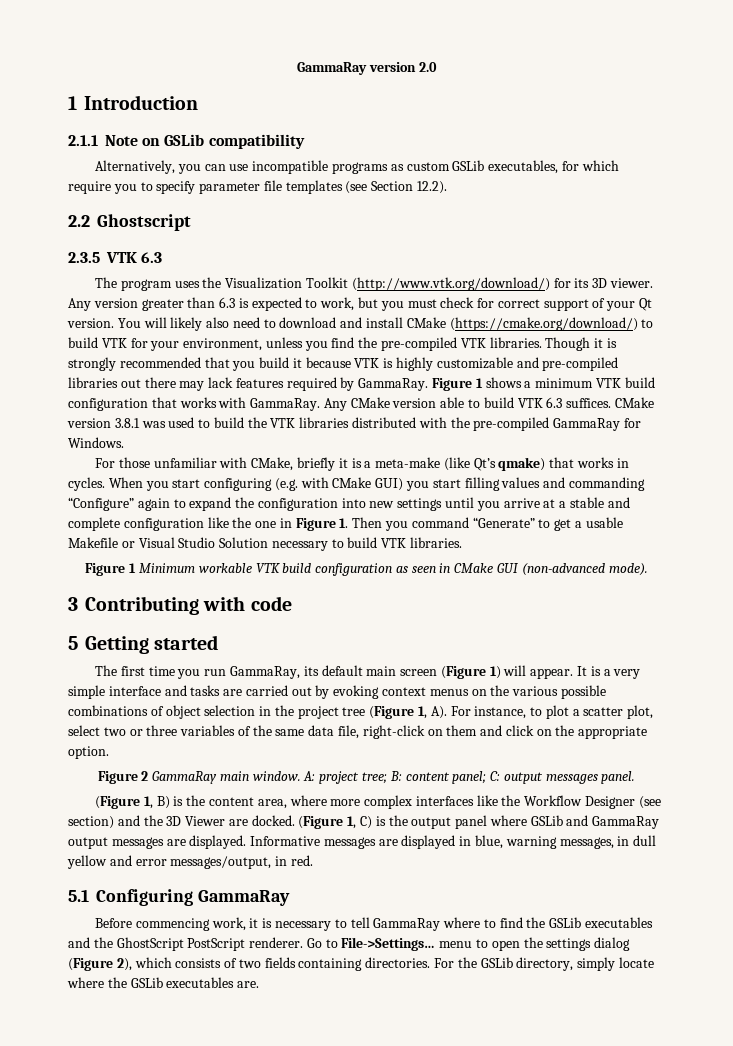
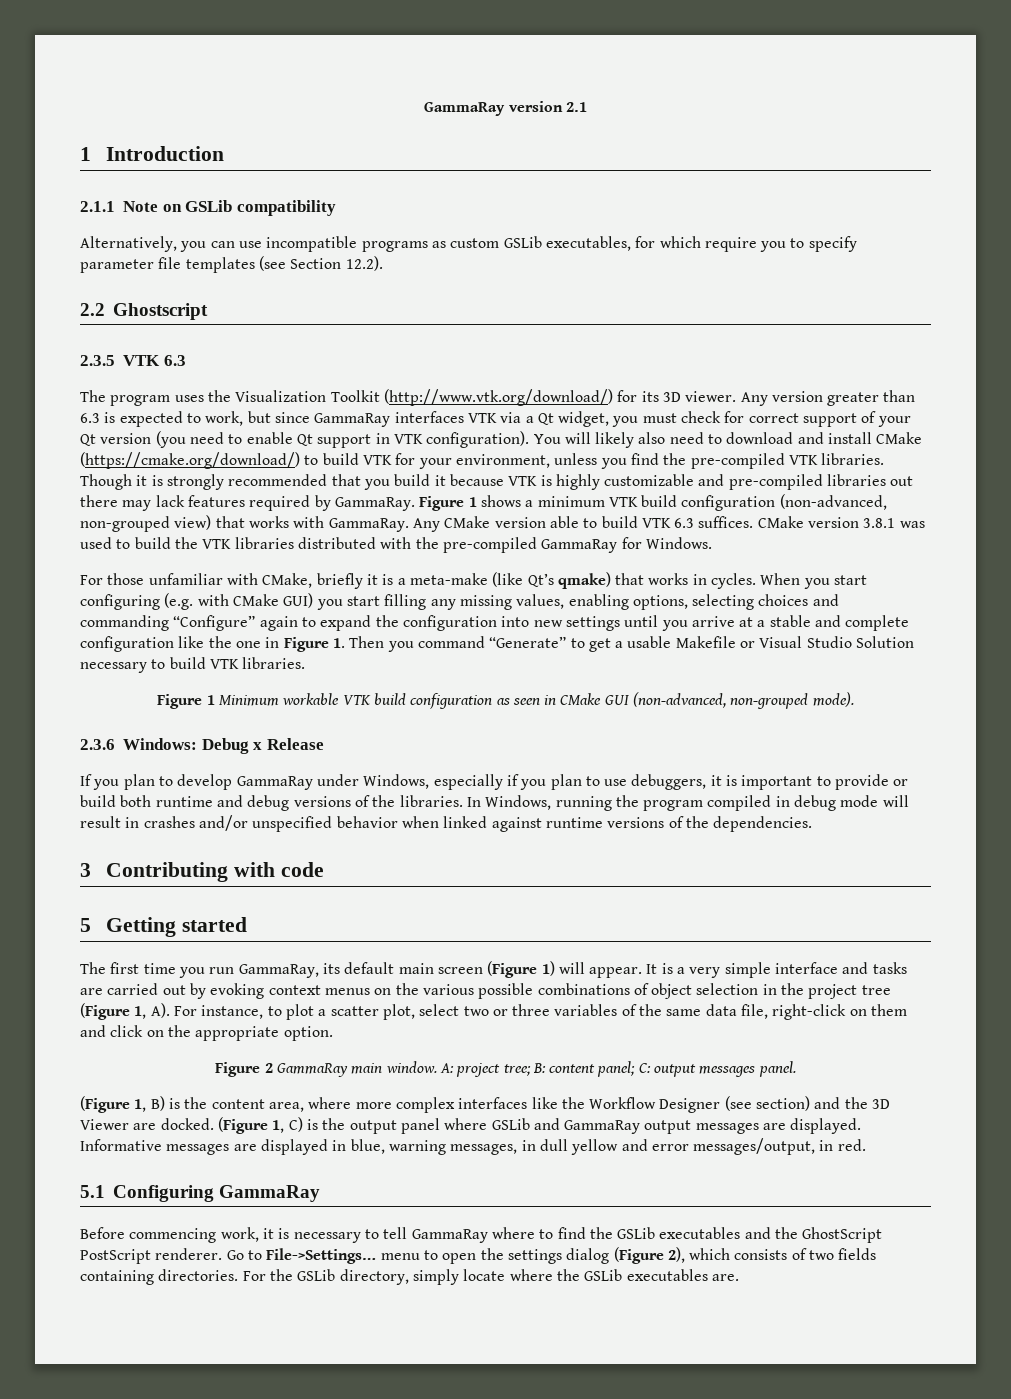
- GammaRay version 2.0
+ GammaRay version 2.1
- Any version greater than 6.3 is expected to work, but you must check for correct support of your Qt version.
+ Any version greater than 6.3 is expected to work, but since GammaRay interfaces VTK via a Qt widget, you must check for correct support of your Qt version (you need to enable Qt support in VTK configuration).
- Figure 1 shows a minimum VTK build configuration that works with GammaRay.
+ Figure 1 shows a minimum VTK build configuration (non-advanced, non-grouped view) that works with GammaRay.
- When you start configuring (e.g. with CMake GUI) you start filling values and commanding “Configure” again to expand the configuration into new settings until you arrive at a stable and complete configuration like the one in Figure 1. Then you command “Generate” to get a usable Makefile or Visual Studio Solution necessary to build VTK libraries.
+ When you start configuring (e.g. with CMake GUI) you start filling any missing values, enabling options, selecting choices and commanding “Configure” again to expand the configuration into new settings until you arrive at a stable and complete configuration like the one in Figure 1. Then you command “Generate” to get a usable Makefile or Visual Studio Solution necessary to build VTK libraries.
- Figure 1 Minimum workable VTK build configuration as seen in CMake GUI (non-advanced mode).
+ Figure 1 Minimum workable VTK build configuration as seen in CMake GUI (non-advanced, non-grouped mode).
+ 2.3.6 Windows: Debug x Release
+ If you plan to develop GammaRay under Windows, especially if you plan to use debuggers, it is important to provide or build both runtime and debug versions of the libraries. In Windows, running the program compiled in debug mode will result in crashes and/or unspecified behavior when linked against runtime versions of the dependencies.

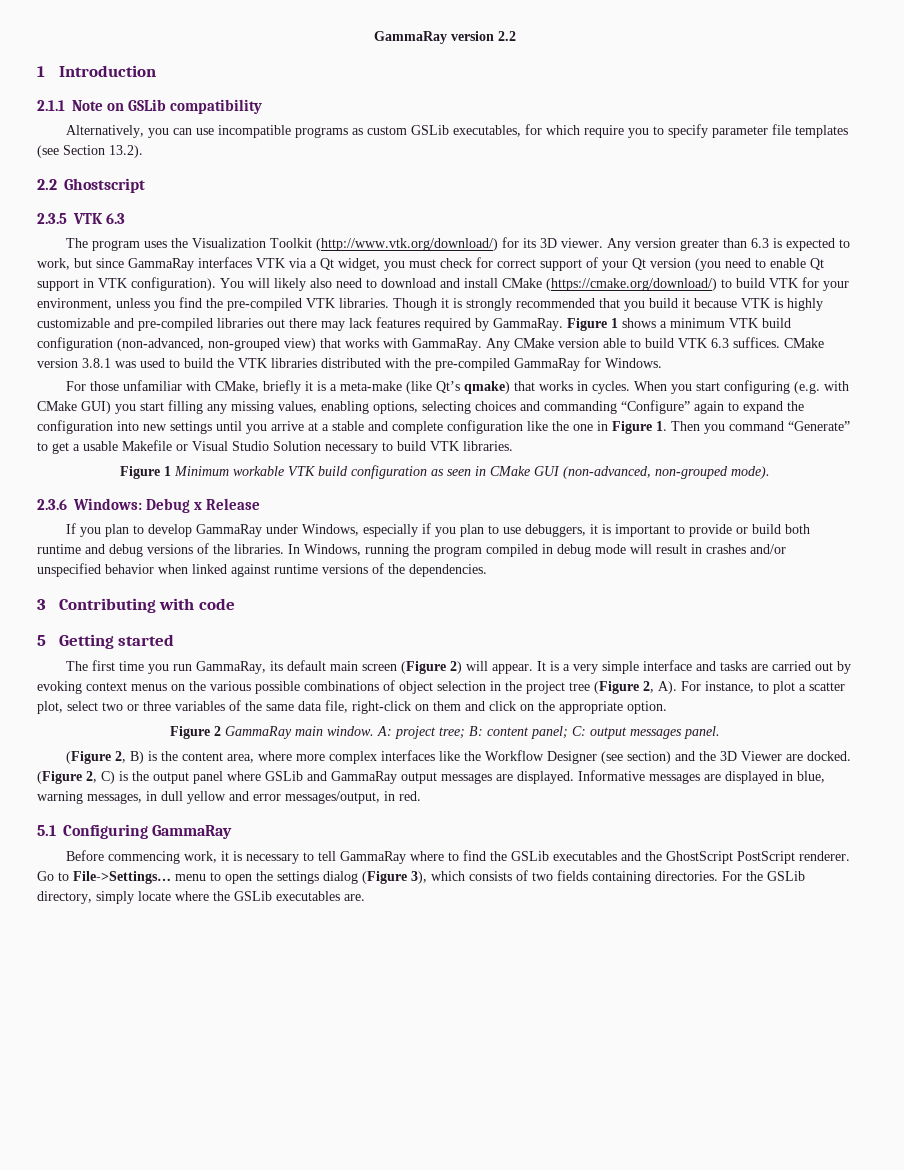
- GammaRay version 2.1
+ GammaRay version 2.2
- Alternatively, you can use incompatible programs as custom GSLib executables, for which require you to specify parameter file templates (see Section 12.2).
+ Alternatively, you can use incompatible programs as custom GSLib executables, for which require you to specify parameter file templates (see Section 13.2).
- The first time you run GammaRay, its default main screen (Figure 1) will appear.
+ The first time you run GammaRay, its default main screen (Figure 2) will appear.
- It is a very simple interface and tasks are carried out by evoking context menus on the various possible combinations of object selection in the project tree (Figure 1, A). For instance, to plot a scatter plot, select two or three variables of the same data file, right-click on them and click on the appropriate option.
+ It is a very simple interface and tasks are carried out by evoking context menus on the various possible combinations of object selection in the project tree (Figure 2, A). For instance, to plot a scatter plot, select two or three variables of the same data file, right-click on them and click on the appropriate option.
- (Figure 1, B) is the content area, where more complex interfaces like the Workflow Designer (see section) and the 3D Viewer are docked.
+ (Figure 2, B) is the content area, where more complex interfaces like the Workflow Designer (see section) and the 3D Viewer are docked.
- (Figure 1, C) is the output panel where GSLib and GammaRay output messages are displayed.
+ (Figure 2, C) is the output panel where GSLib and GammaRay output messages are displayed.
- Go to File->Settings… menu to open the settings dialog (Figure 2), which consists of two fields containing directories.
+ Go to File->Settings… menu to open the settings dialog (Figure 3), which consists of two fields containing directories.

